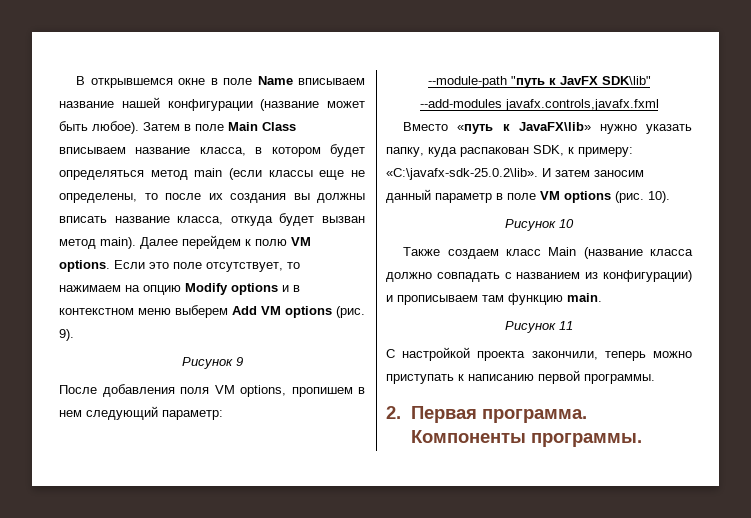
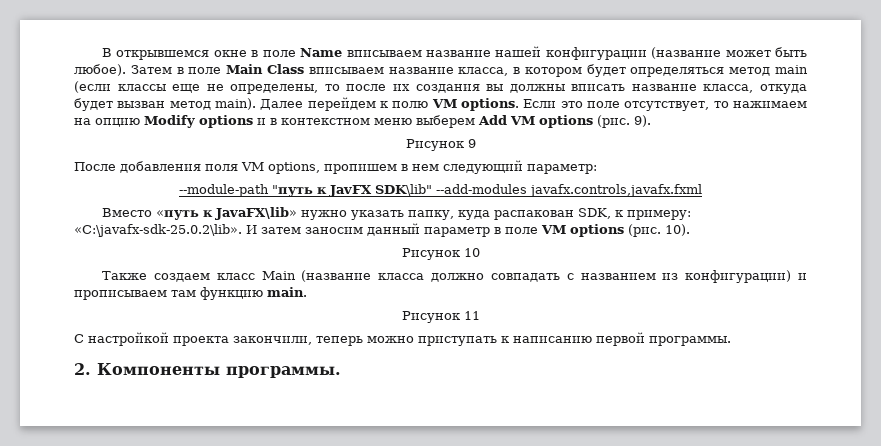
- 2. Первая программа. Компоненты программы.
+ 2. Компоненты программы.

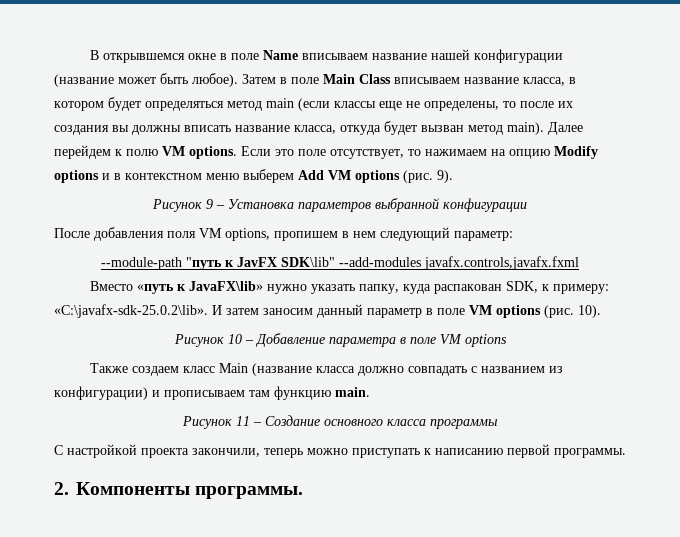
- Рисунок 9
+ Рисунок 9 – Установка параметров выбранной конфигурации
- Рисунок 10
+ Рисунок 10 – Добавление параметра в поле VM options
- Рисунок 11
+ Рисунок 11 – Создание основного класса программы

